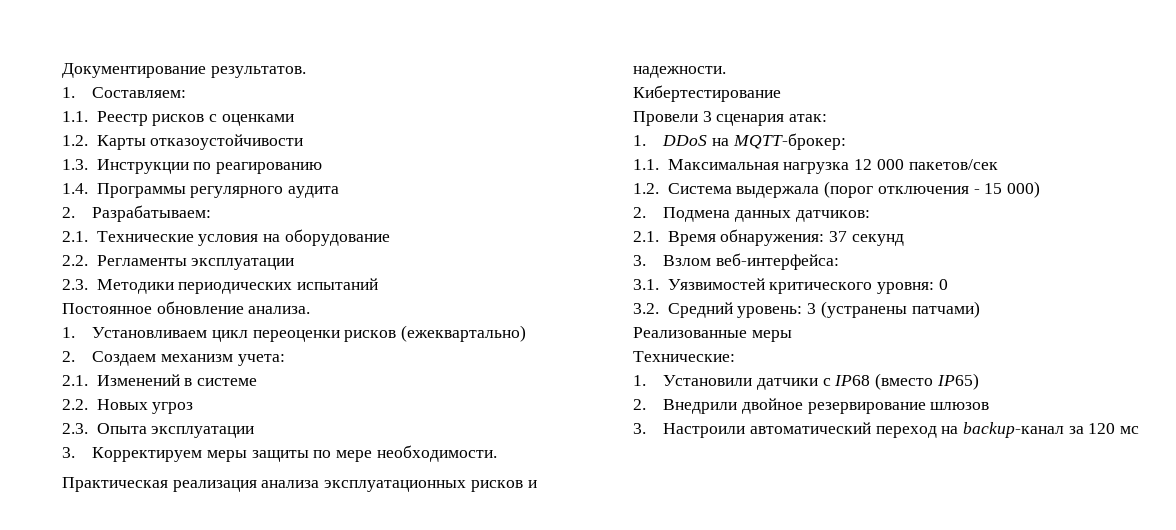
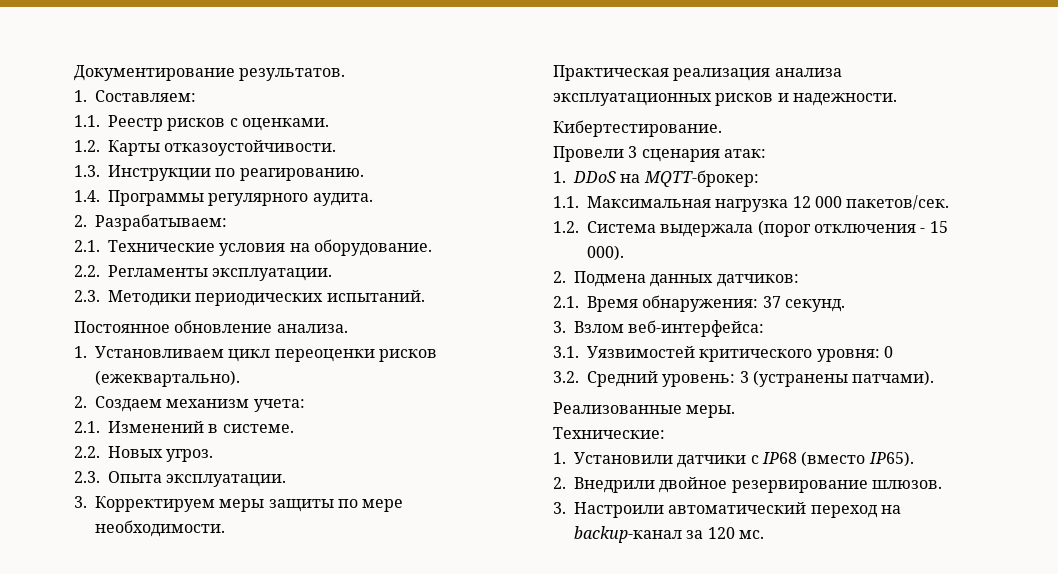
- 1.1. Реестр рисков с оценками
+ 1.1. Реестр рисков с оценками.
- 1.2. Карты отказоустойчивости
+ 1.2. Карты отказоустойчивости.
- 1.3. Инструкции по реагированию
+ 1.3. Инструкции по реагированию.
- 1.4. Программы регулярного аудита
+ 1.4. Программы регулярного аудита.
- 2.1. Технические условия на оборудование
+ 2.1. Технические условия на оборудование.
- 2.2. Регламенты эксплуатации
+ 2.2. Регламенты эксплуатации.
- 2.3. Методики периодических испытаний
+ 2.3. Методики периодических испытаний.
- 1. Установливаем цикл переоценки рисков (ежеквартально)
+ 1. Установливаем цикл переоценки рисков (ежеквартально).
- 2.1. Изменений в системе
+ 2.1. Изменений в системе.
- 2.2. Новых угроз
+ 2.2. Новых угроз.
- 2.3. Опыта эксплуатации
+ 2.3. Опыта эксплуатации.
- Кибертестирование
+ Кибертестирование.
- 1.1. Максимальная нагрузка 12 000 пакетов/сек
+ 1.1. Максимальная нагрузка 12 000 пакетов/сек.
- 1.2. Система выдержала (порог отключения - 15 000)
+ 1.2. Система выдержала (порог отключения - 15 000).
- 2.1. Время обнаружения: 37 секунд
+ 2.1. Время обнаружения: 37 секунд.
- 3.2. Средний уровень: 3 (устранены патчами)
+ 3.2. Средний уровень: 3 (устранены патчами).
- Реализованные меры
+ Реализованные меры.
- 1. Установили датчики с IP68 (вместо IP65)
+ 1. Установили датчики с IP68 (вместо IP65).
- 2. Внедрили двойное резервирование шлюзов
+ 2. Внедрили двойное резервирование шлюзов.
- 3. Настроили автоматический переход на backup-канал за 120 мс
+ 3. Настроили автоматический переход на backup-канал за 120 мс.

